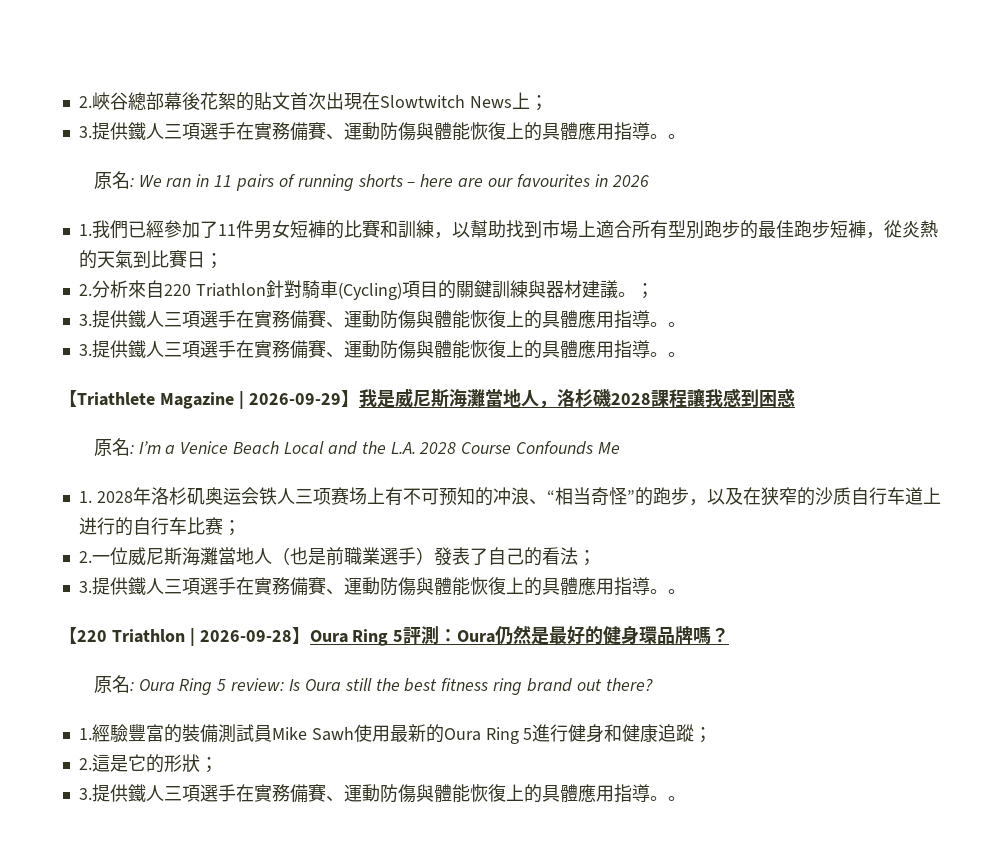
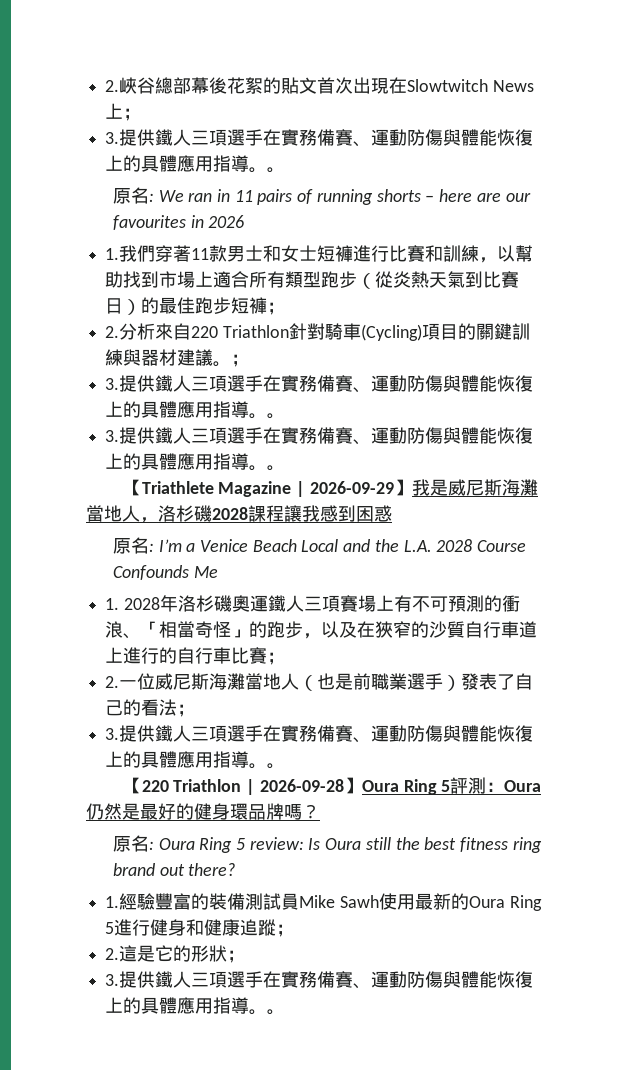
- 1.我們已經參加了11件男女短褲的比賽和訓練，以幫助找到市場上適合所有型別跑步的最佳跑步短褲，從炎熱的天氣到比賽日；
+ 1.我們穿著11款男士和女士短褲進行比賽和訓練，以幫助找到市場上適合所有類型跑步（從炎熱天氣到比賽日）的最佳跑步短褲；
- 1. 2028年洛杉矶奥运会铁人三项赛场上有不可预知的冲浪、“相当奇怪”的跑步，以及在狭窄的沙质自行车道上进行的自行车比赛；
+ 1. 2028年洛杉磯奧運鐵人三項賽場上有不可預測的衝浪、「相當奇怪」的跑步，以及在狹窄的沙質自行車道上進行的自行車比賽；

